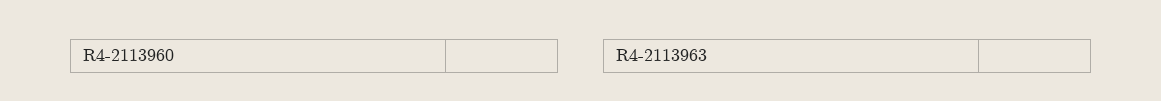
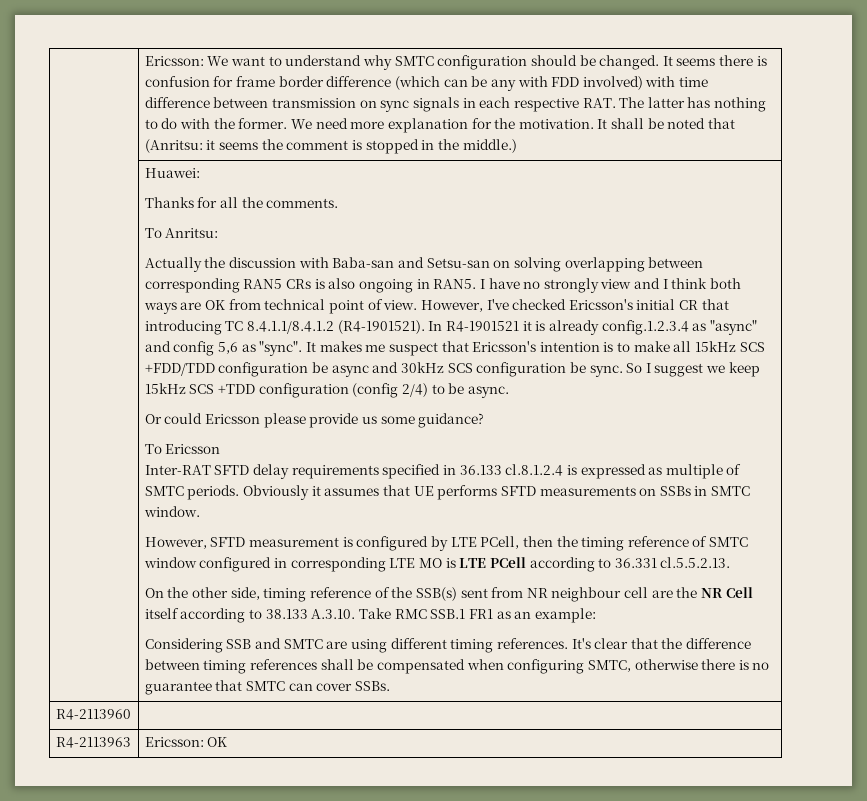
+ Ericsson: We want to understand why SMTC configuration should be changed. It seems there is confusion for frame border difference (which can be any with FDD involved) with time difference between transmission on sync signals in each respective RAT. The latter has nothing to do with the former. We need more explanation for the motivation. It shall be noted that (Anritsu: it seems the comment is stopped in the middle.)
+ | Huawei:
+ Thanks for all the comments.
+ To Anritsu:
+ Actually the discussion with Baba-san and Setsu-san on solving overlapping between corresponding RAN5 CRs is also ongoing in RAN5. I have no strongly view and I think both ways are OK from technical point of view. However, I've checked Ericsson's initial CR that introducing TC 8.4.1.1/8.4.1.2 (R4-1901521). In R4-1901521 it is already config.1.2.3.4 as "async" and config 5,6 as "sync". It makes me suspect that Ericsson's intention is to make all 15kHz SCS +FDD/TDD configuration be async and 30kHz SCS configuration be sync. So I suggest we keep 15kHz SCS +TDD configuration (config 2/4) to be async.
+ Or could Ericsson please provide us some guidance?
+ To Ericsson
+ Inter-RAT SFTD delay requirements specified in 36.133 cl.8.1.2.4 is expressed as multiple of SMTC periods. Obviously it assumes that UE performs SFTD measurements on SSBs in SMTC window.
+ However, SFTD measurement is configured by LTE PCell, then the timing reference of SMTC window configured in corresponding LTE MO is LTE PCell according to 36.331 cl.5.5.2.13.
+ On the other side, timing reference of the SSB(s) sent from NR neighbour cell are the NR Cell itself according to 38.133 A.3.10. Take RMC SSB.1 FR1 as an example:
+ Considering SSB and SMTC are using different timing references. It's clear that the difference between timing references shall be compensated when configuring SMTC, otherwise there is no guarantee that SMTC can cover SSBs.
- R4-2113963 |
+ R4-2113963 | Ericsson: OK

